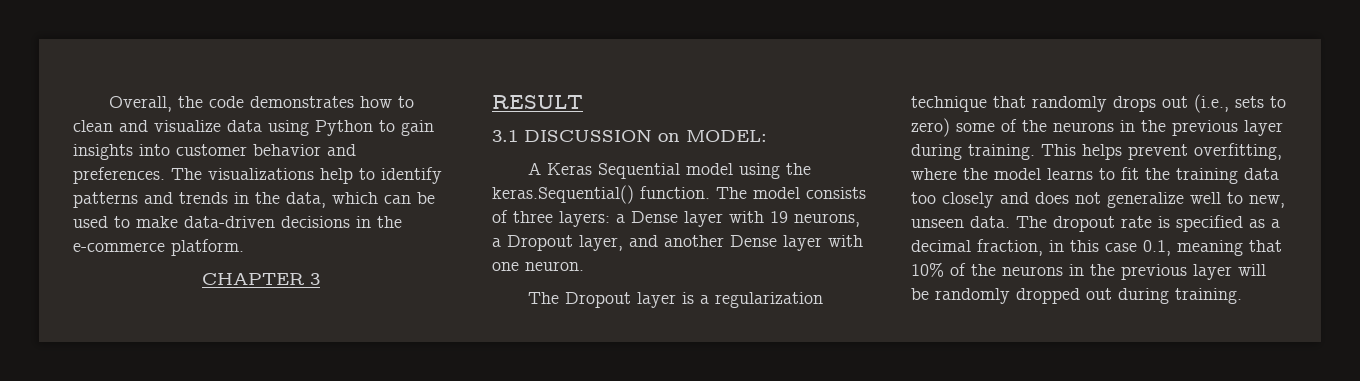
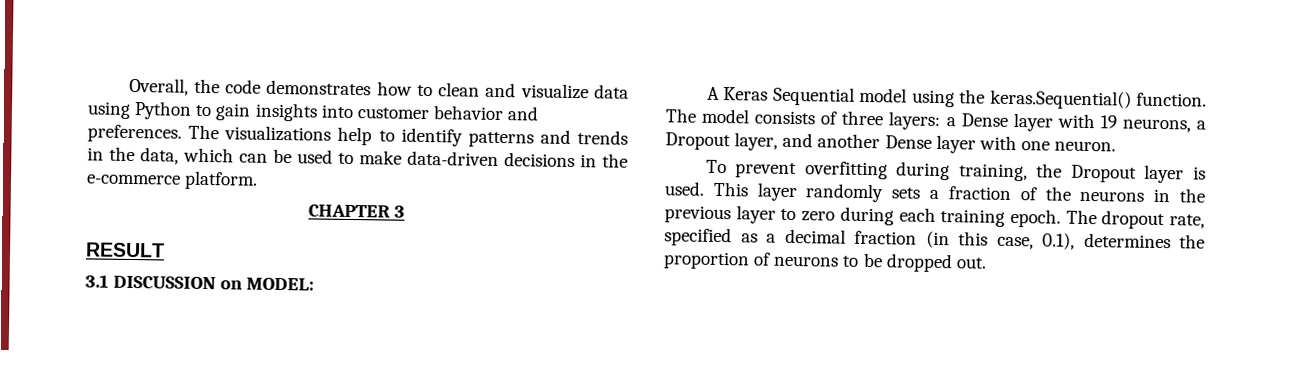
- The Dropout layer is a regularization technique that randomly drops out (i.e., sets to zero) some of the neurons in the previous layer during training. This helps prevent overfitting, where the model learns to fit the training data too closely and does not generalize well to new, unseen data. The dropout rate is specified as a decimal fraction, in this case 0.1, meaning that 10% of the neurons in the previous layer will be randomly dropped out during training.
+ To prevent overfitting during training, the Dropout layer is used. This layer randomly sets a fraction of the neurons in the previous layer to zero during each training epoch. The dropout rate, specified as a decimal fraction (in this case, 0.1), determines the proportion of neurons to be dropped out.

